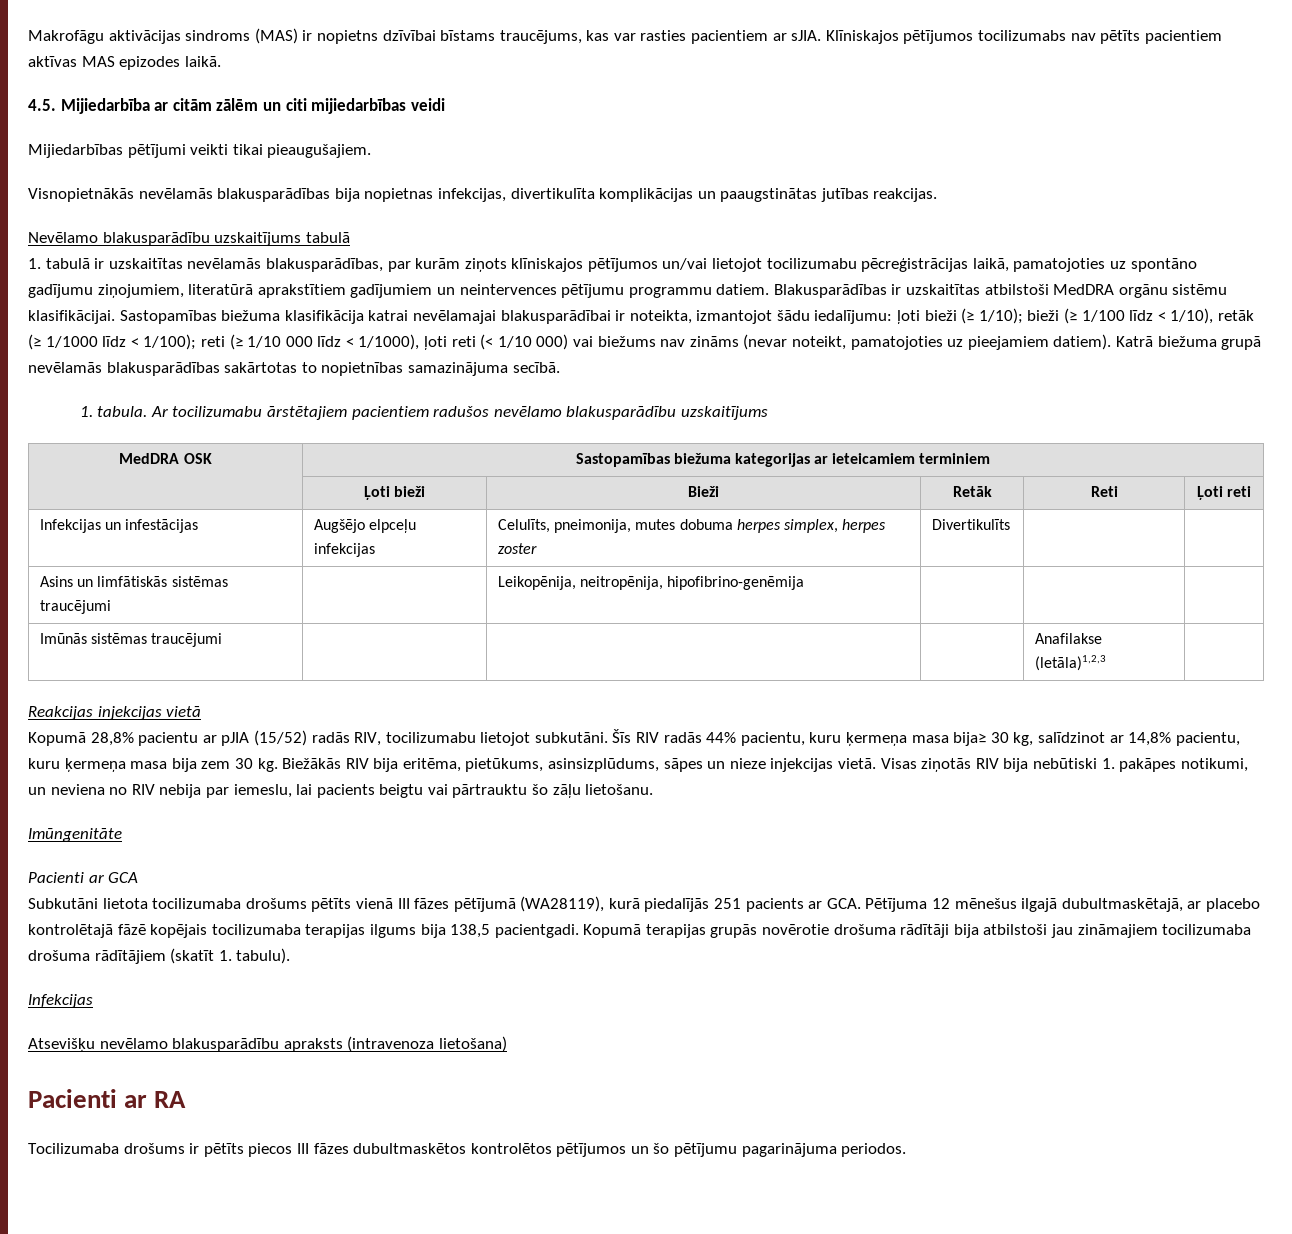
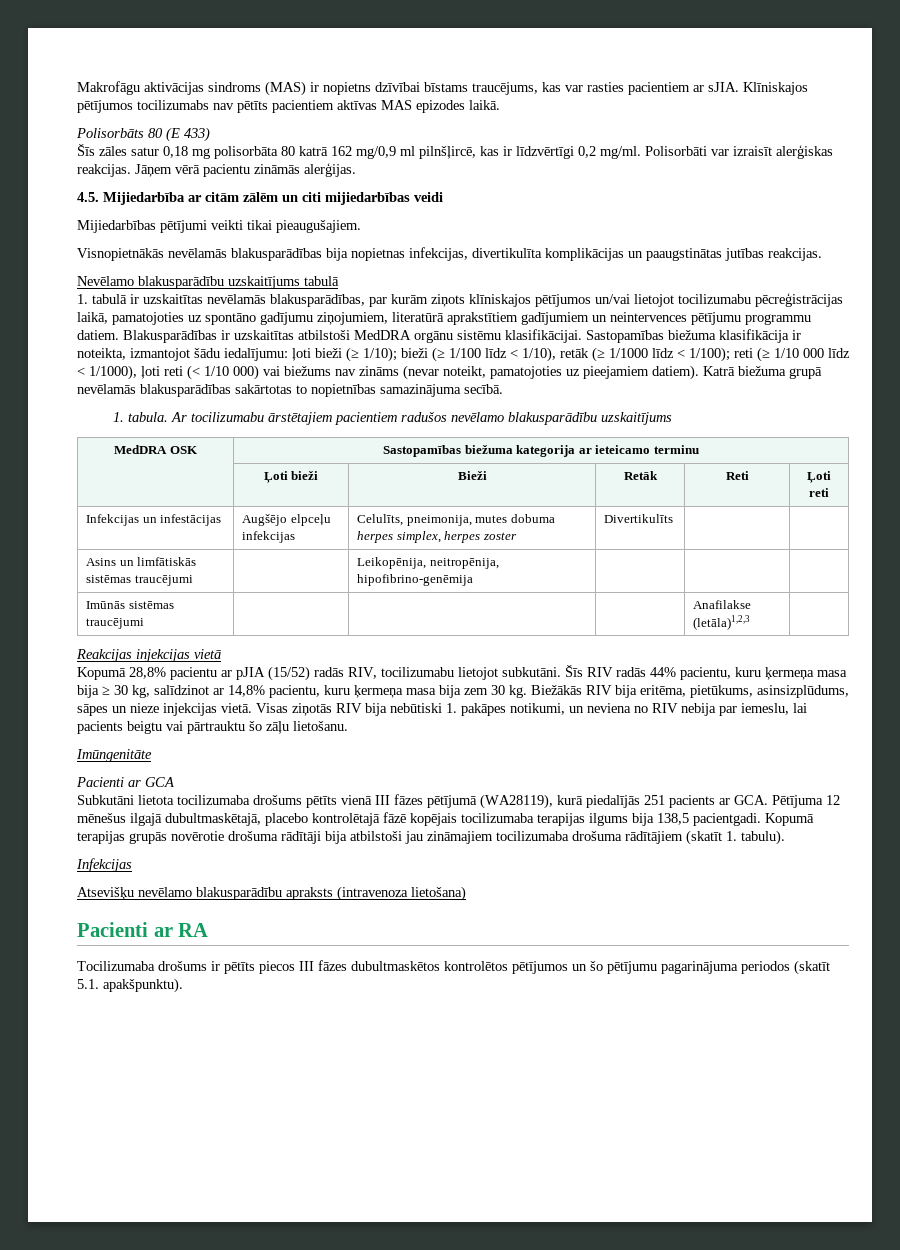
+ Polisorbāts 80 (E 433)
+ Šīs zāles satur 0,18 mg polisorbāta 80 katrā 162 mg/0,9 ml pilnšļircē, kas ir līdzvērtīgi 0,2 mg/ml. Polisorbāti var izraisīt alerģiskas reakcijas. Jāņem vērā pacientu zināmās alerģijas.
- Sastopamības biežuma klasifikācija katrai nevēlamajai blakusparādībai ir noteikta, izmantojot šādu iedalījumu: ļoti bieži (≥ 1/10); bieži (≥ 1/100 līdz < 1/10), retāk (≥ 1/1000 līdz < 1/100); reti (≥ 1/10 000 līdz < 1/1000), ļoti reti (< 1/10 000) vai biežums nav zināms (nevar noteikt, pamatojoties uz pieejamiem datiem).
+ Sastopamības biežuma klasifikācija ir noteikta, izmantojot šādu iedalījumu: ļoti bieži (≥ 1/10); bieži (≥ 1/100 līdz < 1/10), retāk (≥ 1/1000 līdz < 1/100); reti (≥ 1/10 000 līdz < 1/1000), ļoti reti (< 1/10 000) vai biežums nav zināms (nevar noteikt, pamatojoties uz pieejamiem datiem).
- MedDRA OSK | Sastopamības biežuma kategorijas ar ieteicamiem terminiem
+ MedDRA OSK | Sastopamības biežuma kategorija ar ieteicamo terminu
- Šīs RIV radās 44% pacientu, kuru ķermeņa masa bija≥ 30 kg, salīdzinot ar 14,8% pacientu, kuru ķermeņa masa bija zem 30 kg.
+ Šīs RIV radās 44% pacientu, kuru ķermeņa masa bija ≥ 30 kg, salīdzinot ar 14,8% pacientu, kuru ķermeņa masa bija zem 30 kg.
- Subkutāni lietota tocilizumaba drošums pētīts vienā III fāzes pētījumā (WA28119), kurā piedalījās 251 pacients ar GCA. Pētījuma 12 mēnešus ilgajā dubultmaskētajā, ar placebo kontrolētajā fāzē kopējais tocilizumaba terapijas ilgums bija 138,5 pacientgadi.
+ Subkutāni lietota tocilizumaba drošums pētīts vienā III fāzes pētījumā (WA28119), kurā piedalījās 251 pacients ar GCA. Pētījuma 12 mēnešus ilgajā dubultmaskētajā, placebo kontrolētajā fāzē kopējais tocilizumaba terapijas ilgums bija 138,5 pacientgadi.
- Tocilizumaba drošums ir pētīts piecos III fāzes dubultmaskētos kontrolētos pētījumos un šo pētījumu pagarinājuma periodos.
+ Tocilizumaba drošums ir pētīts piecos III fāzes dubultmaskētos kontrolētos pētījumos un šo pētījumu pagarinājuma periodos (skatīt 5.1. apakšpunktu).

